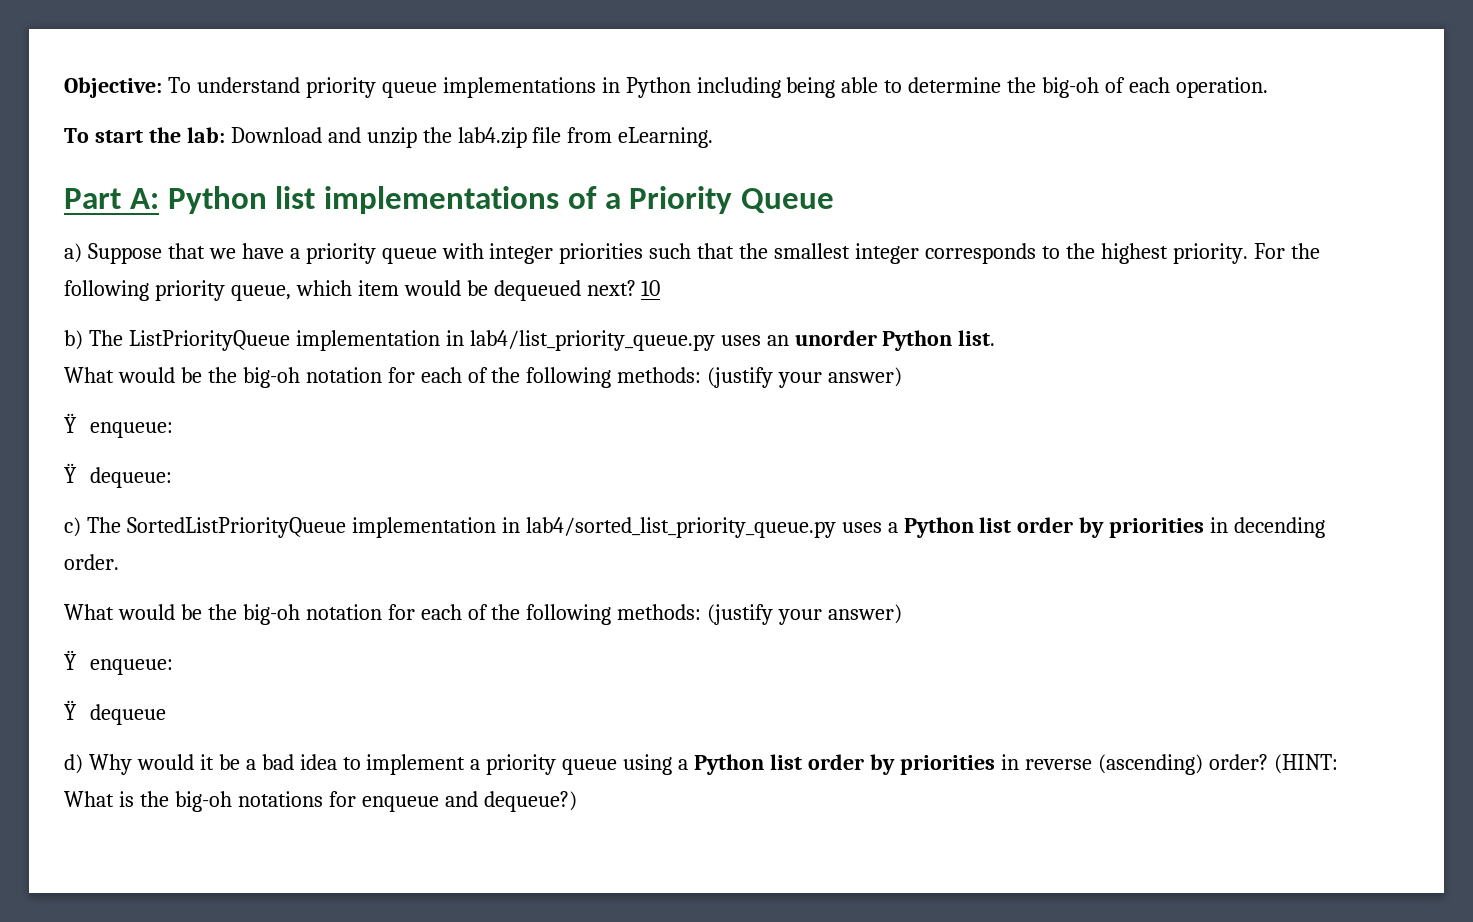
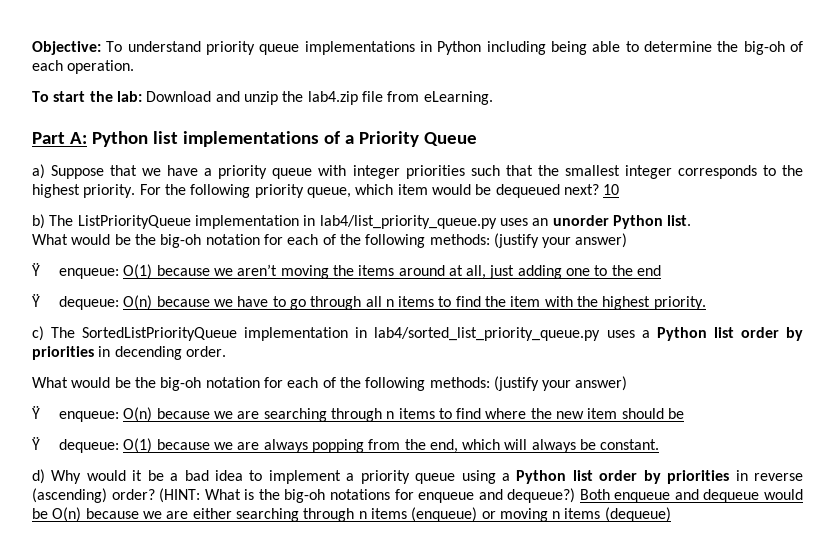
  b) The ListPriorityQueue implementation in lab4/list_priority_queue.py uses an unorder Python list.
  What would be the big-oh notation for each of the following methods: (justify your answer)
- Ÿ enqueue:
- Ÿ dequeue:
+ Ÿ enqueue: O(1) because we aren’t moving the items around at all, just adding one to the end
+ Ÿ dequeue: O(n) because we have to go through all n items to find the item with the highest priority.
  c) The SortedListPriorityQueue implementation in lab4/sorted_list_priority_queue.py uses a Python list order by priorities in decending order.
  What would be the big-oh notation for each of the following methods: (justify your answer)
- Ÿ enqueue:
- Ÿ dequeue
+ Ÿ enqueue: O(n) because we are searching through n items to find where the new item should be
+ Ÿ dequeue: O(1) because we are always popping from the end, which will always be constant.
+ Both enqueue and dequeue would be O(n) because we are either searching through n items (enqueue) or moving n items (dequeue)

